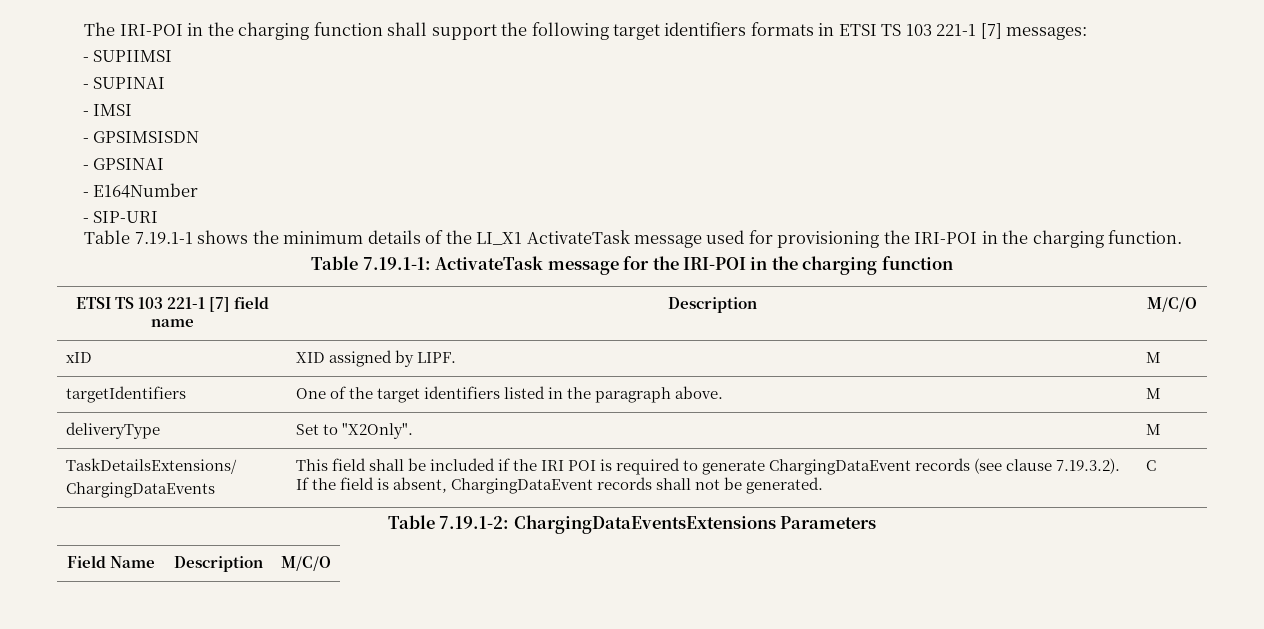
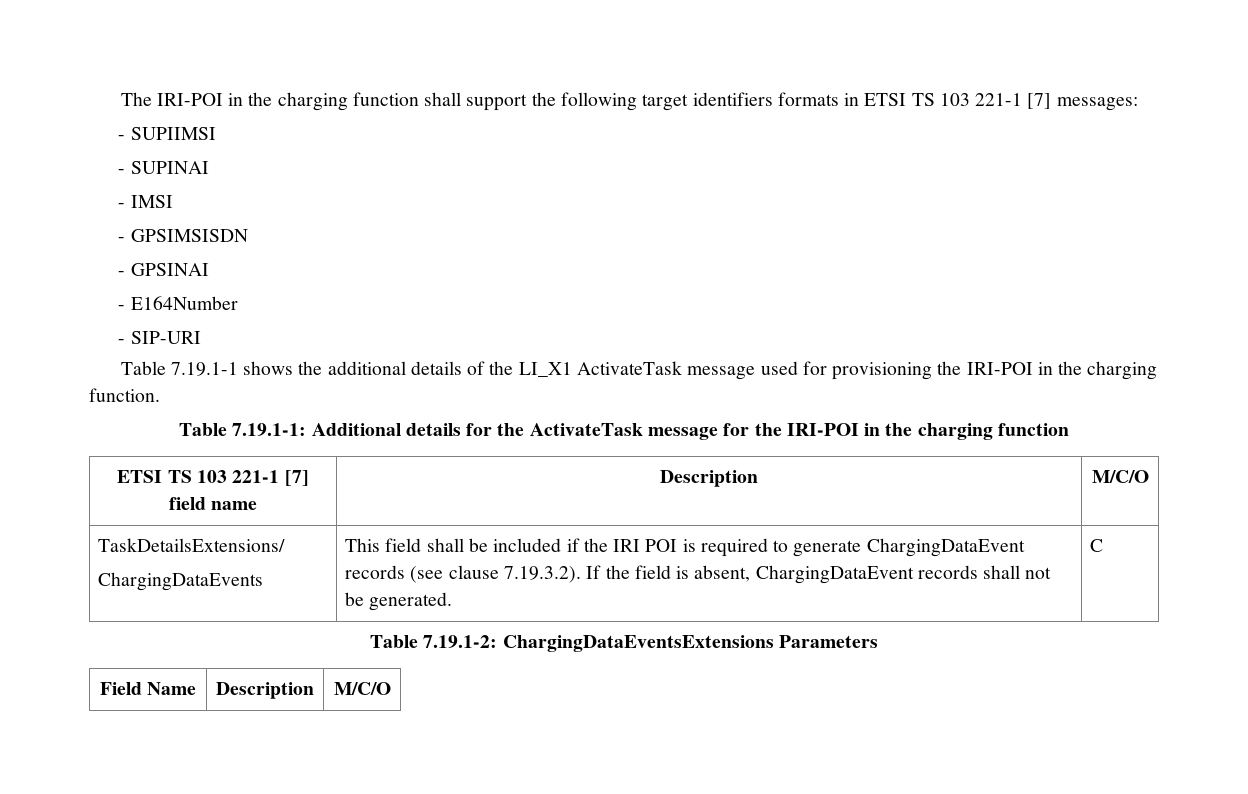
- Table 7.19.1-1 shows the minimum details of the LI_X1 ActivateTask message used for provisioning the IRI-POI in the charging function.
+ Table 7.19.1-1 shows the additional details of the LI_X1 ActivateTask message used for provisioning the IRI-POI in the charging function.
- Table 7.19.1-1: ActivateTask message for the IRI-POI in the charging function
+ Table 7.19.1-1: Additional details for the ActivateTask message for the IRI-POI in the charging function
- xID | XID assigned by LIPF. | M
- targetIdentifiers | One of the target identifiers listed in the paragraph above. | M
- deliveryType | Set to "X2Only". | M

